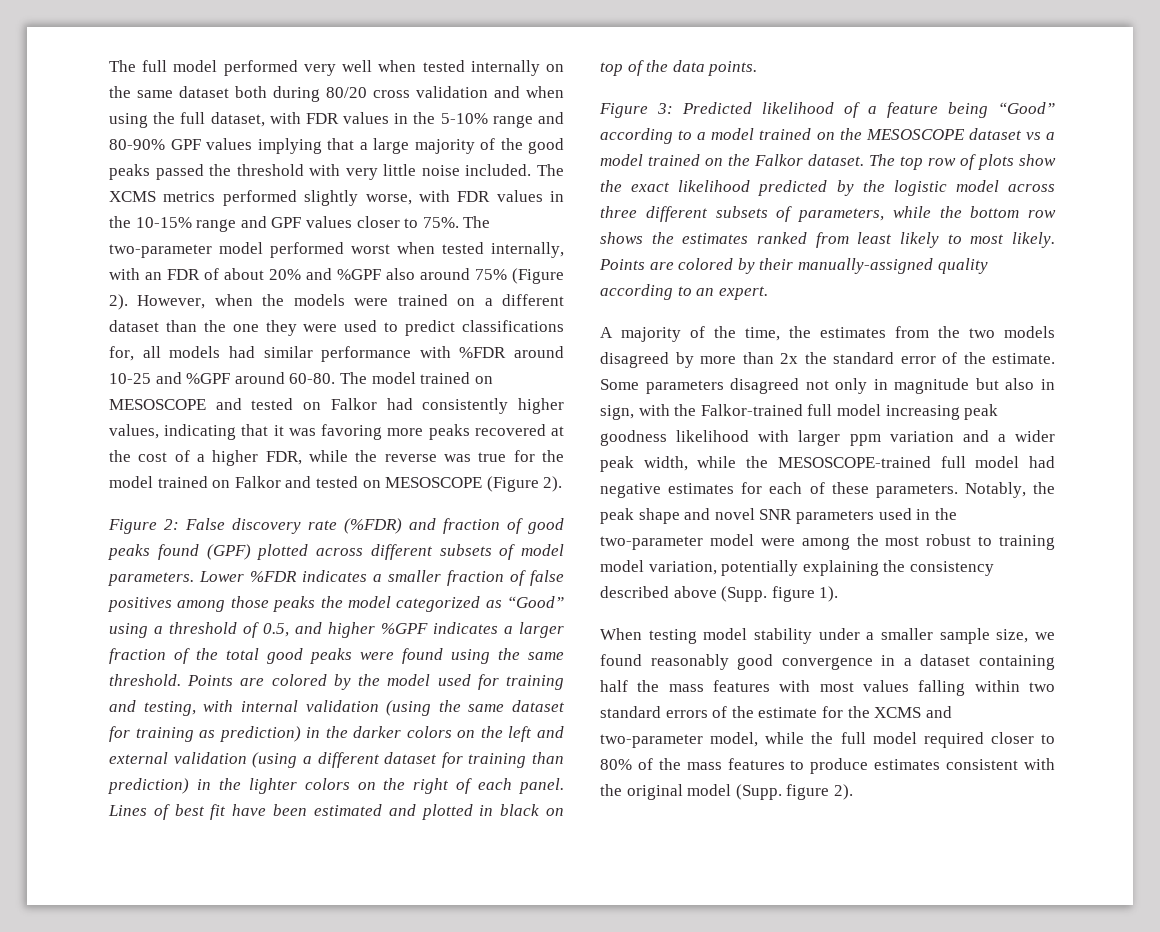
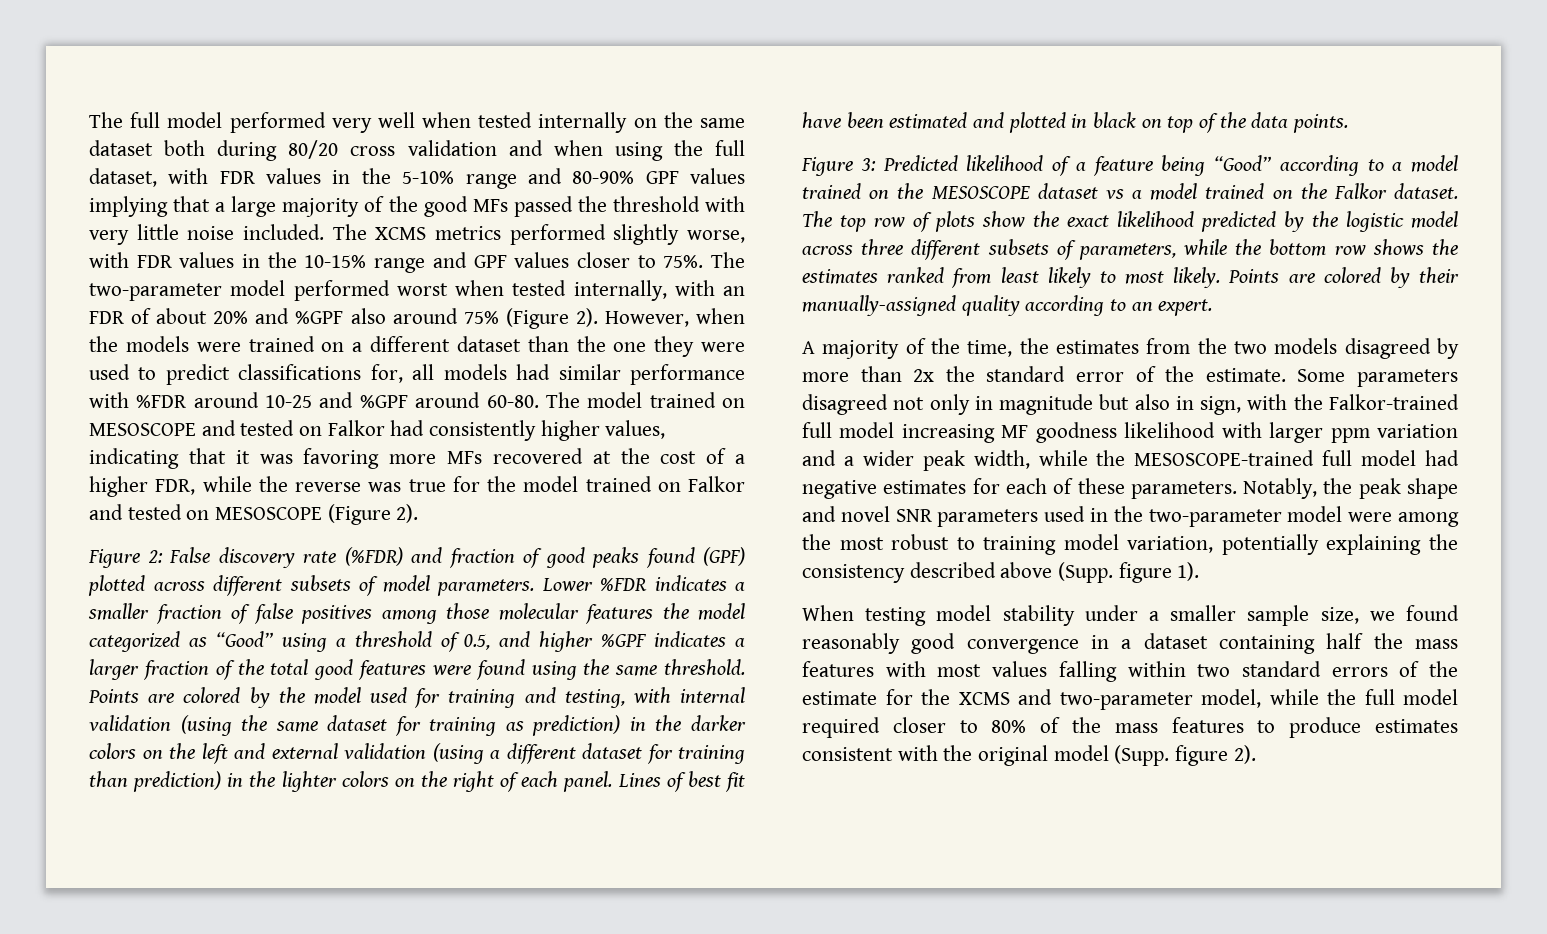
- The full model performed very well when tested internally on the same dataset both during 80/20 cross validation and when using the full dataset, with FDR values in the 5-10% range and 80-90% GPF values implying that a large majority of the good peaks passed the threshold with very little noise included.
+ The full model performed very well when tested internally on the same dataset both during 80/20 cross validation and when using the full dataset, with FDR values in the 5-10% range and 80-90% GPF values implying that a large majority of the good MFs passed the threshold with very little noise included.
- The model trained on MESOSCOPE and tested on Falkor had consistently higher values, indicating that it was favoring more peaks recovered at the cost of a higher FDR, while the reverse was true for the model trained on Falkor and tested on MESOSCOPE (Figure 2).
+ The model trained on MESOSCOPE and tested on Falkor had consistently higher values, indicating that it was favoring more MFs recovered at the cost of a higher FDR, while the reverse was true for the model trained on Falkor and tested on MESOSCOPE (Figure 2).
- Lower %FDR indicates a smaller fraction of false positives among those peaks the model categorized as “Good” using a threshold of 0.5, and higher %GPF indicates a larger fraction of the total good peaks were found using the same threshold.
+ Lower %FDR indicates a smaller fraction of false positives among those molecular features the model categorized as “Good” using a threshold of 0.5, and higher %GPF indicates a larger fraction of the total good features were found using the same threshold.
- Some parameters disagreed not only in magnitude but also in sign, with the Falkor-trained full model increasing peak goodness likelihood with larger ppm variation and a wider peak width, while the MESOSCOPE-trained full model had negative estimates for each of these parameters.
+ Some parameters disagreed not only in magnitude but also in sign, with the Falkor-trained full model increasing MF goodness likelihood with larger ppm variation and a wider peak width, while the MESOSCOPE-trained full model had negative estimates for each of these parameters.

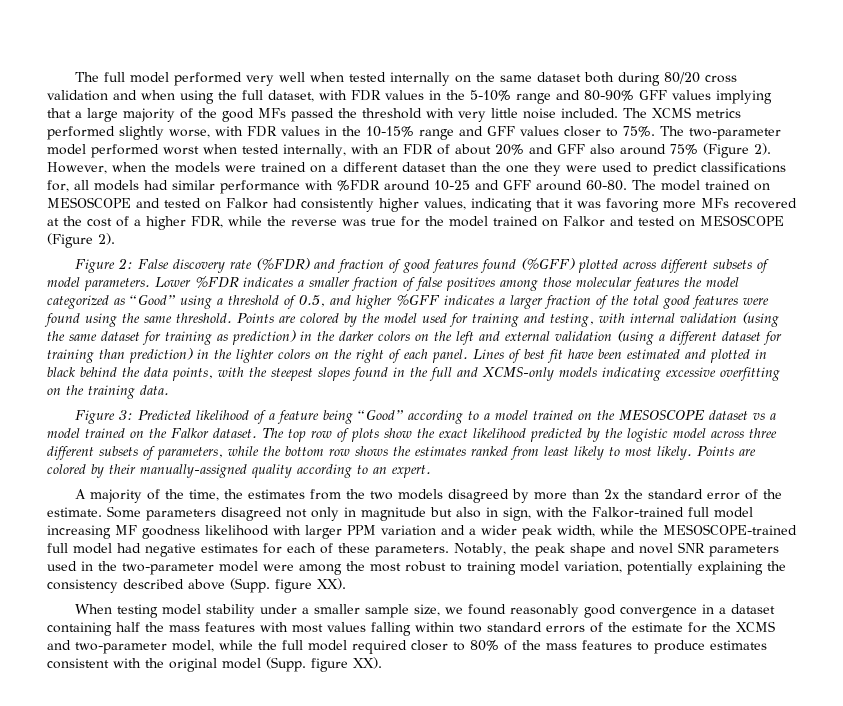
- The full model performed very well when tested internally on the same dataset both during 80/20 cross validation and when using the full dataset, with FDR values in the 5-10% range and 80-90% GPF values implying that a large majority of the good MFs passed the threshold with very little noise included.
+ The full model performed very well when tested internally on the same dataset both during 80/20 cross validation and when using the full dataset, with FDR values in the 5-10% range and 80-90% GFF values implying that a large majority of the good MFs passed the threshold with very little noise included.
- The XCMS metrics performed slightly worse, with FDR values in the 10-15% range and GPF values closer to 75%.
+ The XCMS metrics performed slightly worse, with FDR values in the 10-15% range and GFF values closer to 75%.
- The two-parameter model performed worst when tested internally, with an FDR of about 20% and %GPF also around 75% (Figure 2).
+ The two-parameter model performed worst when tested internally, with an FDR of about 20% and GFF also around 75% (Figure 2).
- However, when the models were trained on a different dataset than the one they were used to predict classifications for, all models had similar performance with %FDR around 10-25 and %GPF around 60-80.
+ However, when the models were trained on a different dataset than the one they were used to predict classifications for, all models had similar performance with %FDR around 10-25 and GFF around 60-80.
- Figure 2: False discovery rate (%FDR) and fraction of good peaks found (GPF) plotted across different subsets of model parameters.
+ Figure 2: False discovery rate (%FDR) and fraction of good features found (%GFF) plotted across different subsets of model parameters.
- Lower %FDR indicates a smaller fraction of false positives among those molecular features the model categorized as “Good” using a threshold of 0.5, and higher %GPF indicates a larger fraction of the total good features were found using the same threshold.
+ Lower %FDR indicates a smaller fraction of false positives among those molecular features the model categorized as “Good” using a threshold of 0.5, and higher %GFF indicates a larger fraction of the total good features were found using the same threshold.
- Lines of best fit have been estimated and plotted in black on top of the data points.
+ Lines of best fit have been estimated and plotted in black behind the data points, with the steepest slopes found in the full and XCMS-only models indicating excessive overfitting on the training data.
- Some parameters disagreed not only in magnitude but also in sign, with the Falkor-trained full model increasing MF goodness likelihood with larger ppm variation and a wider peak width, while the MESOSCOPE-trained full model had negative estimates for each of these parameters.
+ Some parameters disagreed not only in magnitude but also in sign, with the Falkor-trained full model increasing MF goodness likelihood with larger PPM variation and a wider peak width, while the MESOSCOPE-trained full model had negative estimates for each of these parameters.
- Notably, the peak shape and novel SNR parameters used in the two-parameter model were among the most robust to training model variation, potentially explaining the consistency described above (Supp. figure 1).
+ Notably, the peak shape and novel SNR parameters used in the two-parameter model were among the most robust to training model variation, potentially explaining the consistency described above (Supp. figure XX).
- When testing model stability under a smaller sample size, we found reasonably good convergence in a dataset containing half the mass features with most values falling within two standard errors of the estimate for the XCMS and two-parameter model, while the full model required closer to 80% of the mass features to produce estimates consistent with the original model (Supp. figure 2).
+ When testing model stability under a smaller sample size, we found reasonably good convergence in a dataset containing half the mass features with most values falling within two standard errors of the estimate for the XCMS and two-parameter model, while the full model required closer to 80% of the mass features to produce estimates consistent with the original model (Supp. figure XX).

